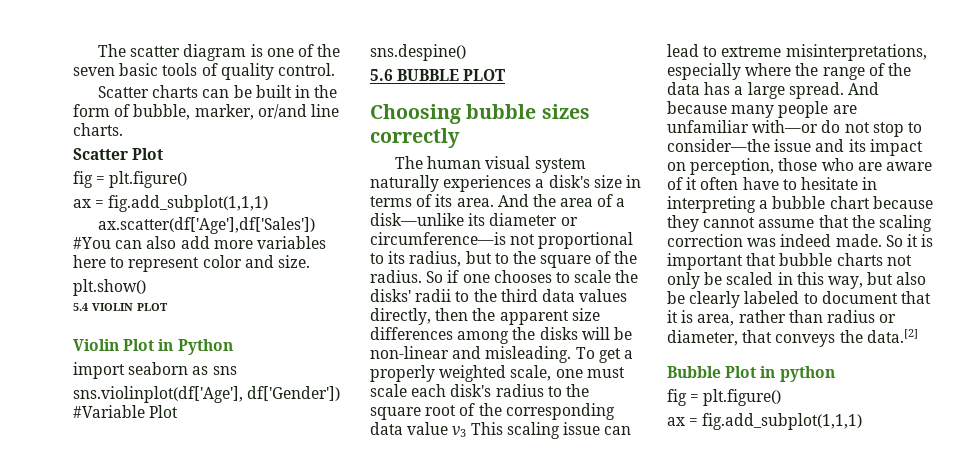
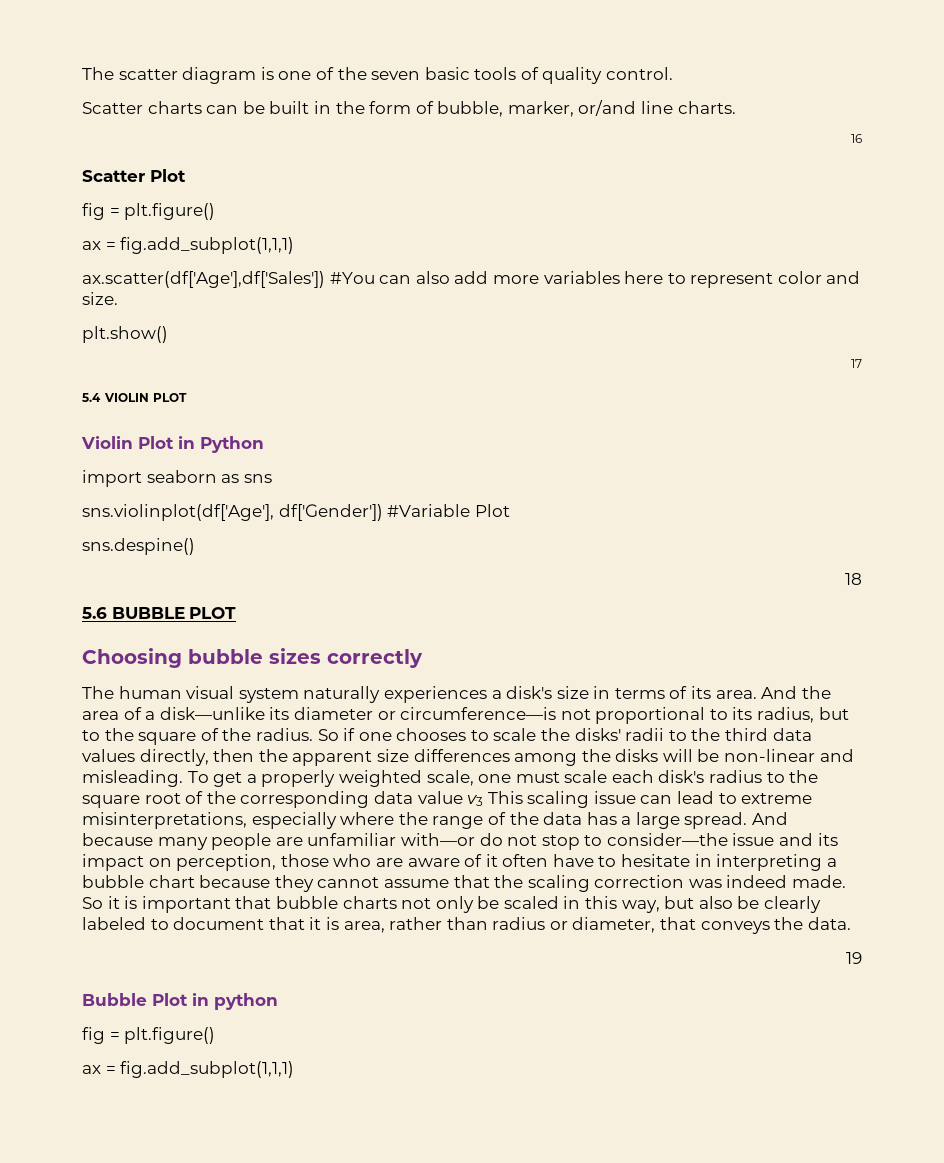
+ 16
+ 17
+ 18
- So it is important that bubble charts not only be scaled in this way, but also be clearly labeled to document that it is area, rather than radius or diameter, that conveys the data.[2]
+ So it is important that bubble charts not only be scaled in this way, but also be clearly labeled to document that it is area, rather than radius or diameter, that conveys the data.
+ 19

